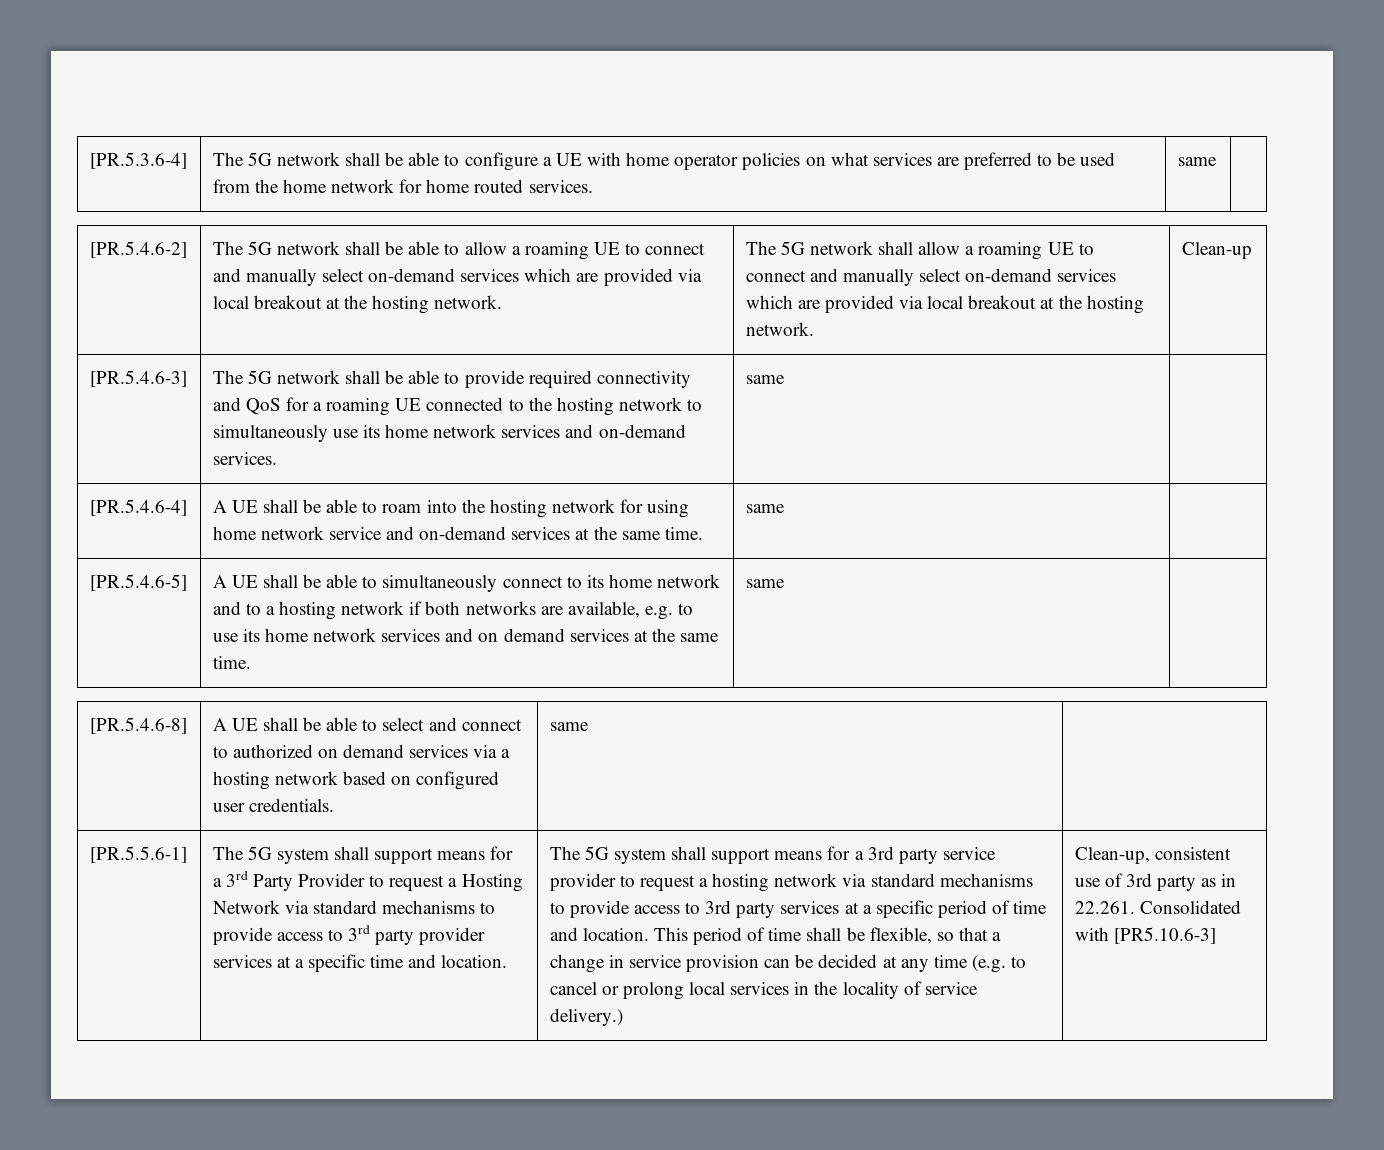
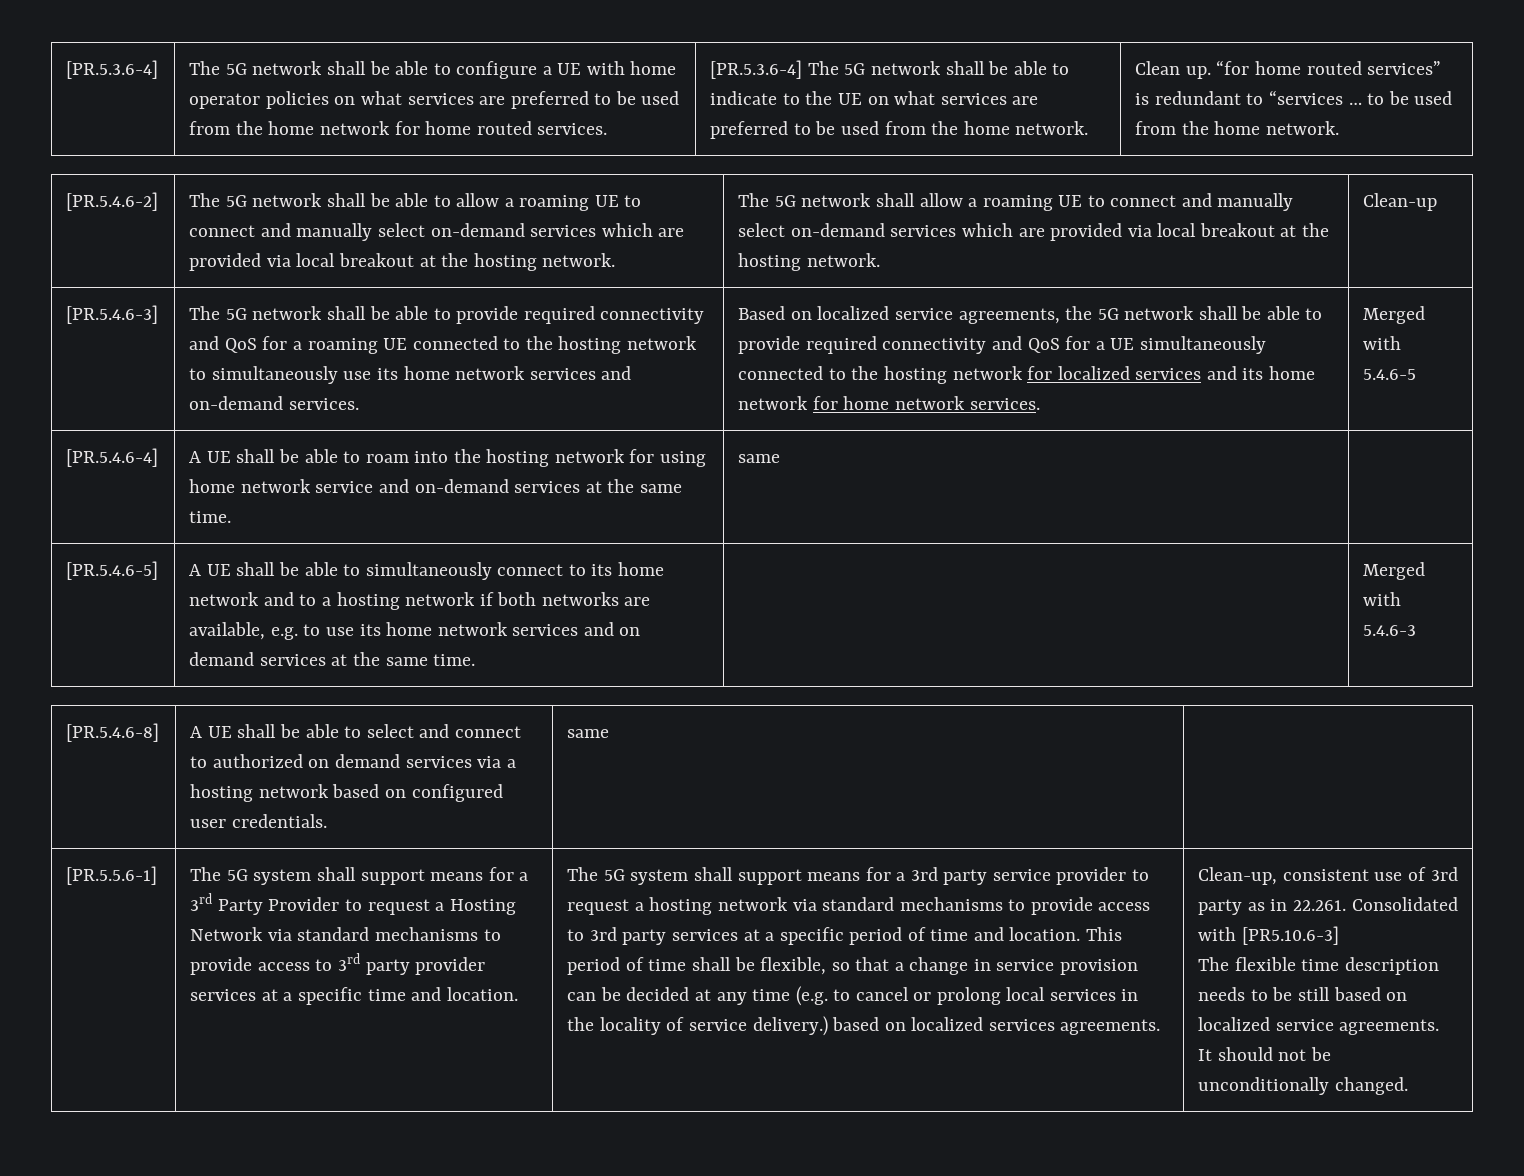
- The 5G network shall be able to configure a UE with home operator policies on what services are preferred to be used from the home network for home routed services. | same
+ The 5G network shall be able to configure a UE with home operator policies on what services are preferred to be used from the home network for home routed services. | [PR.5.3.6-4] The 5G network shall be able to indicate to the UE on what services are preferred to be used from the home network. | Clean up. “for home routed services” is redundant to “services … to be used from the home network.
- The 5G network shall be able to provide required connectivity and QoS for a roaming UE connected to the hosting network to simultaneously use its home network services and on-demand services. | same
+ The 5G network shall be able to provide required connectivity and QoS for a roaming UE connected to the hosting network to simultaneously use its home network services and on-demand services. | Based on localized service agreements, the 5G network shall be able to provide required connectivity and QoS for a UE simultaneously connected to the hosting network for localized services and its home network for home network services. | Merged with 5.4.6-5
- A UE shall be able to simultaneously connect to its home network and to a hosting network if both networks are available, e.g. to use its home network services and on demand services at the same time. | same
+ A UE shall be able to simultaneously connect to its home network and to a hosting network if both networks are available, e.g. to use its home network services and on demand services at the same time. | | Merged with 5.4.6-3
- This period of time shall be flexible, so that a change in service provision can be decided at any time (e.g. to cancel or prolong local services in the locality of service delivery.)
+ This period of time shall be flexible, so that a change in service provision can be decided at any time (e.g. to cancel or prolong local services in the locality of service delivery.) based on localized services agreements.
+ The flexible time description needs to be still based on localized service agreements. It should not be unconditionally changed.

